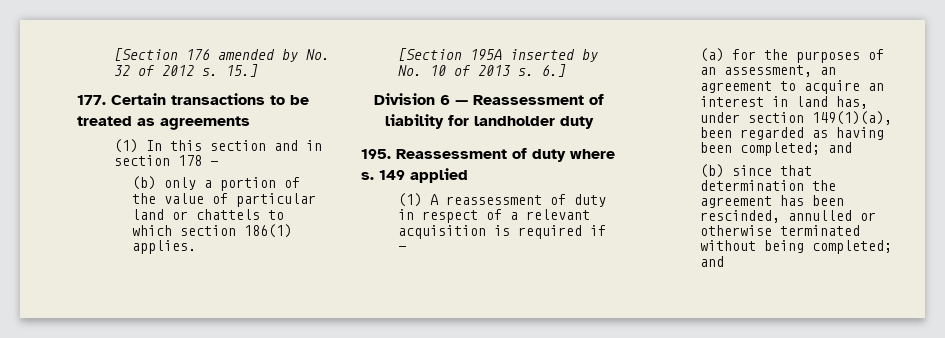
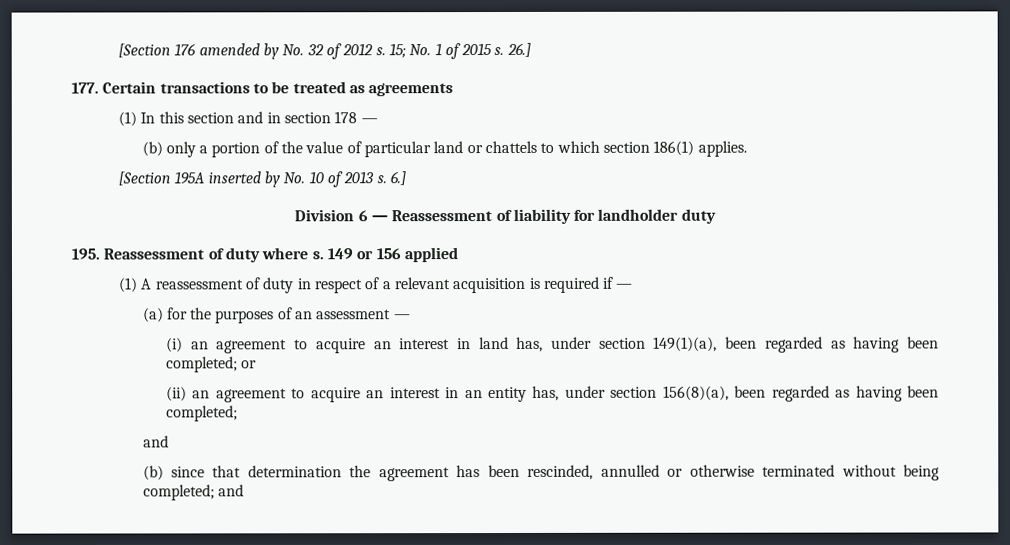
- 15.]
+ 15; No. 1 of 2015 s. 26.]
- 149 applied
+ 149 or 156 applied
- (a) for the purposes of an assessment, an agreement to acquire an interest in land has, under section 149(1)(a), been regarded as having been completed; and
+ (a) for the purposes of an assessment —
+ (i) an agreement to acquire an interest in land has, under section 149(1)(a), been regarded as having been completed; or
+ (ii) an agreement to acquire an interest in an entity has, under section 156(8)(a), been regarded as having been completed;
+ and

